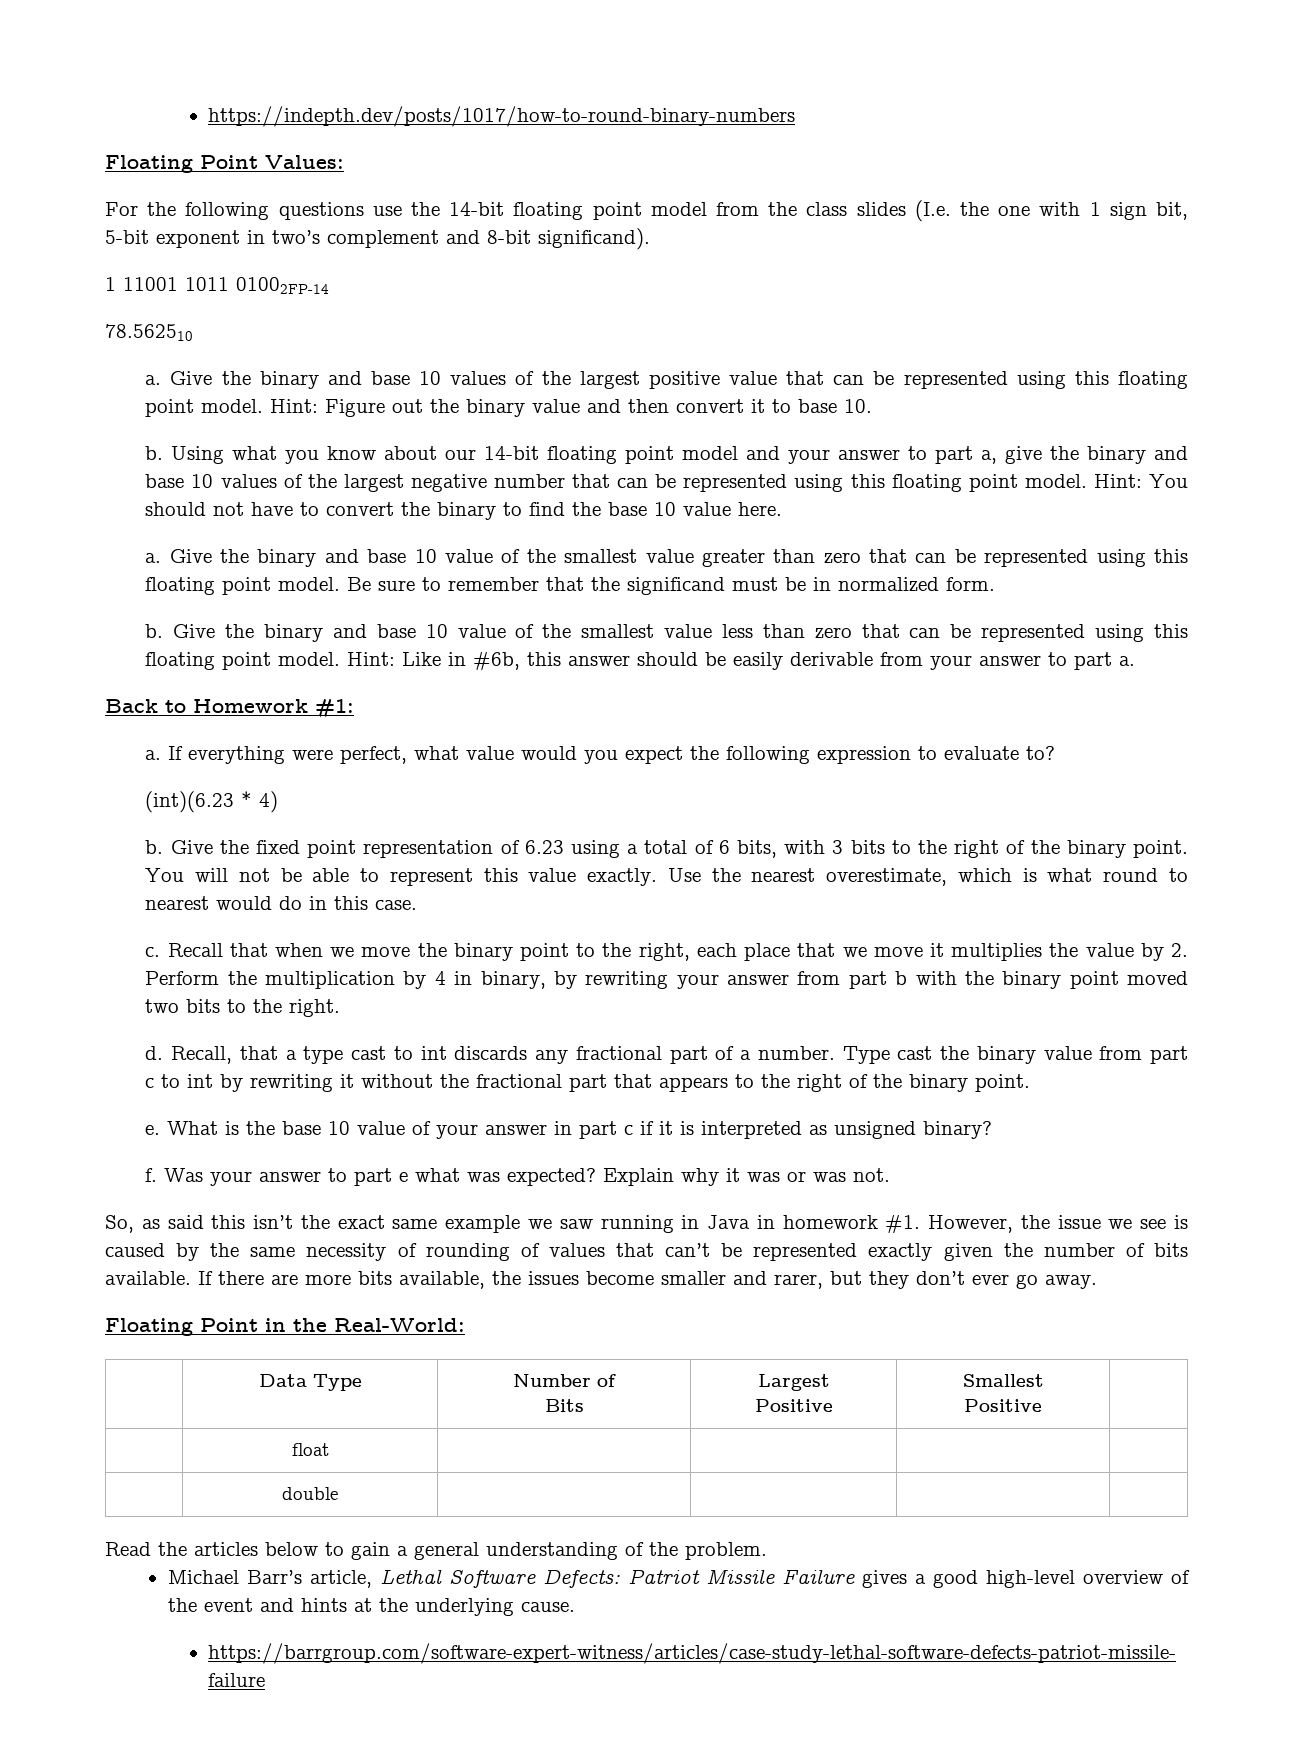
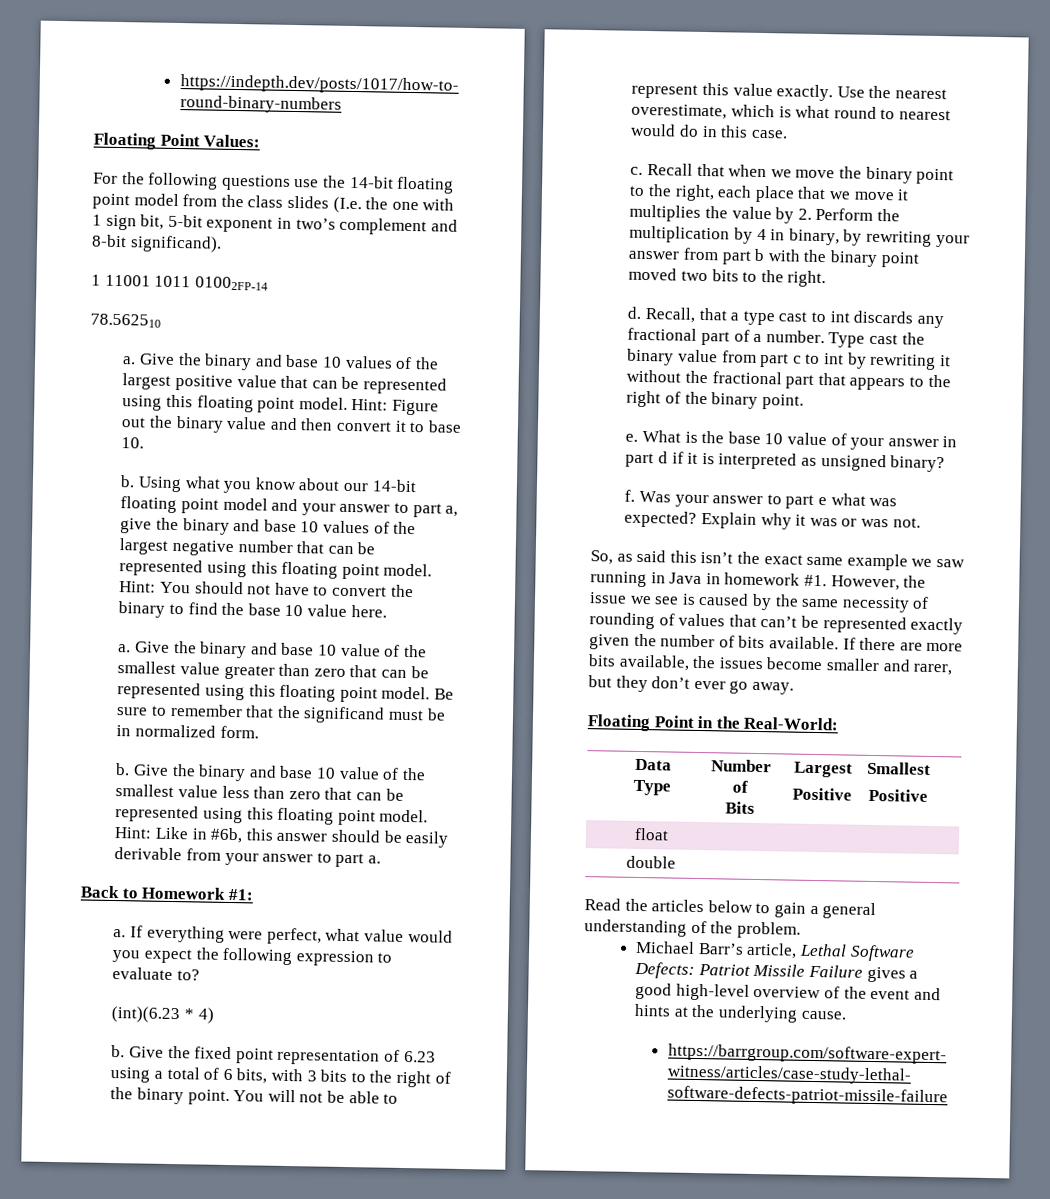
- What is the base 10 value of your answer in part c if it is interpreted as unsigned binary?
+ What is the base 10 value of your answer in part d if it is interpreted as unsigned binary?

